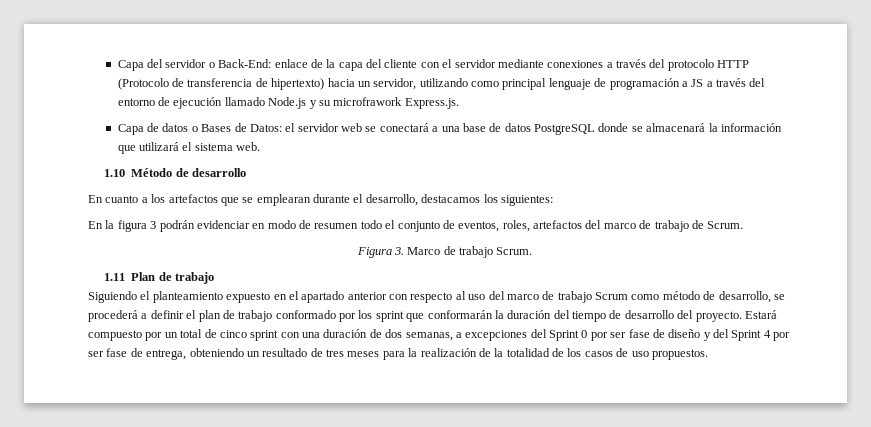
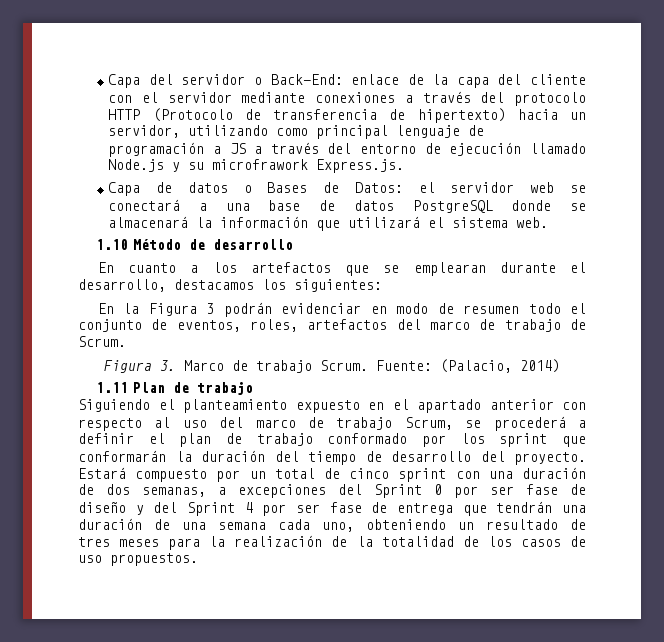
- En la figura 3 podrán evidenciar en modo de resumen todo el conjunto de eventos, roles, artefactos del marco de trabajo de Scrum.
+ En la Figura 3 podrán evidenciar en modo de resumen todo el conjunto de eventos, roles, artefactos del marco de trabajo de Scrum.
+ Fuente: (Palacio, 2014)
- Siguiendo el planteamiento expuesto en el apartado anterior con respecto al uso del marco de trabajo Scrum como método de desarrollo, se procederá a definir el plan de trabajo conformado por los sprint que conformarán la duración del tiempo de desarrollo del proyecto.
+ Siguiendo el planteamiento expuesto en el apartado anterior con respecto al uso del marco de trabajo Scrum, se procederá a definir el plan de trabajo conformado por los sprint que conformarán la duración del tiempo de desarrollo del proyecto.
- Estará compuesto por un total de cinco sprint con una duración de dos semanas, a excepciones del Sprint 0 por ser fase de diseño y del Sprint 4 por ser fase de entrega, obteniendo un resultado de tres meses para la realización de la totalidad de los casos de uso propuestos.
+ Estará compuesto por un total de cinco sprint con una duración de dos semanas, a excepciones del Sprint 0 por ser fase de diseño y del Sprint 4 por ser fase de entrega que tendrán una duración de una semana cada uno, obteniendo un resultado de tres meses para la realización de la totalidad de los casos de uso propuestos.

